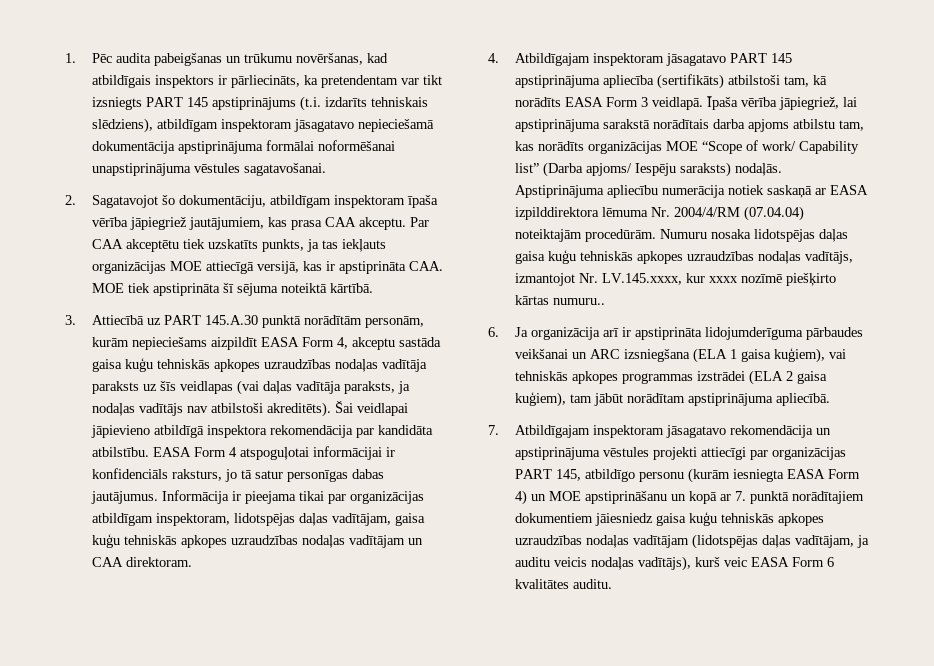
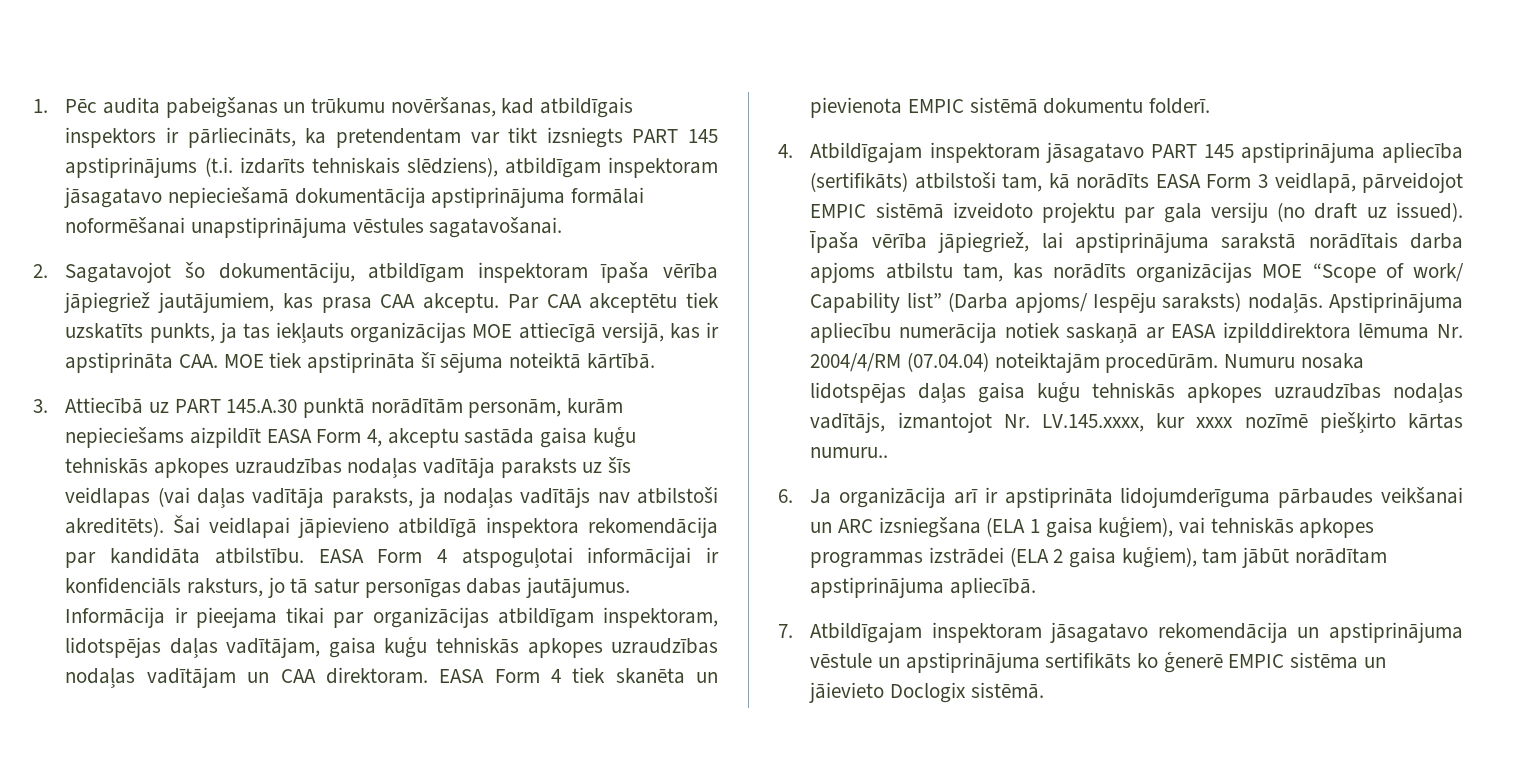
+ EASA Form 4 tiek skanēta un pievienota EMPIC sistēmā dokumentu folderī.
- 4. Atbildīgajam inspektoram jāsagatavo PART 145 apstiprinājuma apliecība (sertifikāts) atbilstoši tam, kā norādīts EASA Form 3 veidlapā.
+ 4. Atbildīgajam inspektoram jāsagatavo PART 145 apstiprinājuma apliecība (sertifikāts) atbilstoši tam, kā norādīts EASA Form 3 veidlapā, pārveidojot EMPIC sistēmā izveidoto projektu par gala versiju (no draft uz issued).
- 7. Atbildīgajam inspektoram jāsagatavo rekomendācija un apstiprinājuma vēstules projekti attiecīgi par organizācijas PART 145, atbildīgo personu (kurām iesniegta EASA Form 4) un MOE apstiprināšanu un kopā ar 7. punktā norādītajiem dokumentiem jāiesniedz gaisa kuģu tehniskās apkopes uzraudzības nodaļas vadītājam (lidotspējas daļas vadītājam, ja auditu veicis nodaļas vadītājs), kurš veic EASA Form 6 kvalitātes auditu.
+ 7. Atbildīgajam inspektoram jāsagatavo rekomendācija un apstiprinājuma vēstule un apstiprinājuma sertifikāts ko ģenerē EMPIC sistēma un jāievieto Doclogix sistēmā.

